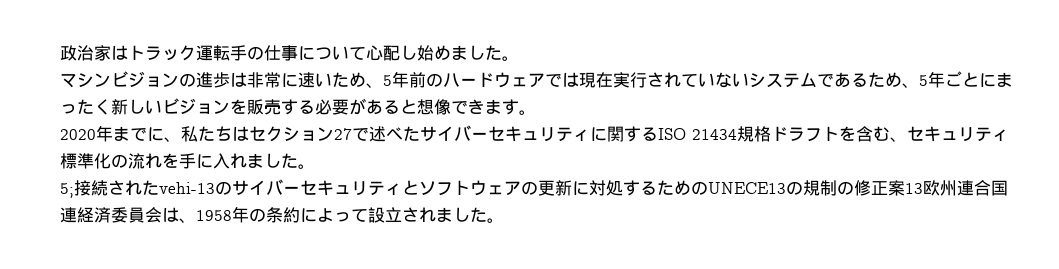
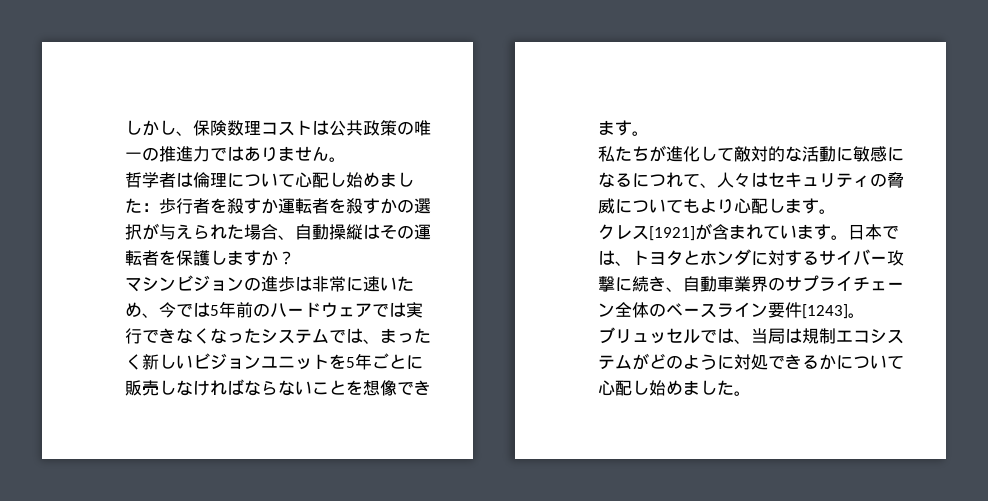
- 政治家はトラック運転手の仕事について心配し始めました。
+ しかし、保険数理コストは公共政策の唯一の推進力ではありません。
+ 哲学者は倫理について心配し始めました：歩行者を殺すか運転者を殺すかの選択が与えられた場合、自動操縦はその運転者を保護しますか？
- マシンビジョンの進歩は非常に速いため、5年前のハードウェアでは現在実行されていないシステムであるため、5年ごとにまったく新しいビジョンを販売する必要があると想像できます。
- 2020年までに、私たちはセクション27で述べたサイバーセキュリティに関するISO 21434規格ドラフトを含む、セキュリティ標準化の流れを手に入れました。
- 5;接続されたvehi-13のサイバーセキュリティとソフトウェアの更新に対処するためのUNECE13の規制の修正案13欧州連合国連経済委員会は、1958年の条約によって設立されました。
+ マシンビジョンの進歩は非常に速いため、今では5年前のハードウェアでは実行できなくなったシステムでは、まったく新しいビジョンユニットを5年ごとに販売しなければならないことを想像できます。
+ 私たちが進化して敵対的な活動に敏感になるにつれて、人々はセキュリティの脅威についてもより心配します。
+ クレス[1921]が含まれています。日本では、トヨタとホンダに対するサイバー攻撃に続き、自動車業界のサプライチェーン全体のベースライン要件[1243]。
+ ブリュッセルでは、当局は規制エコシステムがどのように対処できるかについて心配し始めました。

